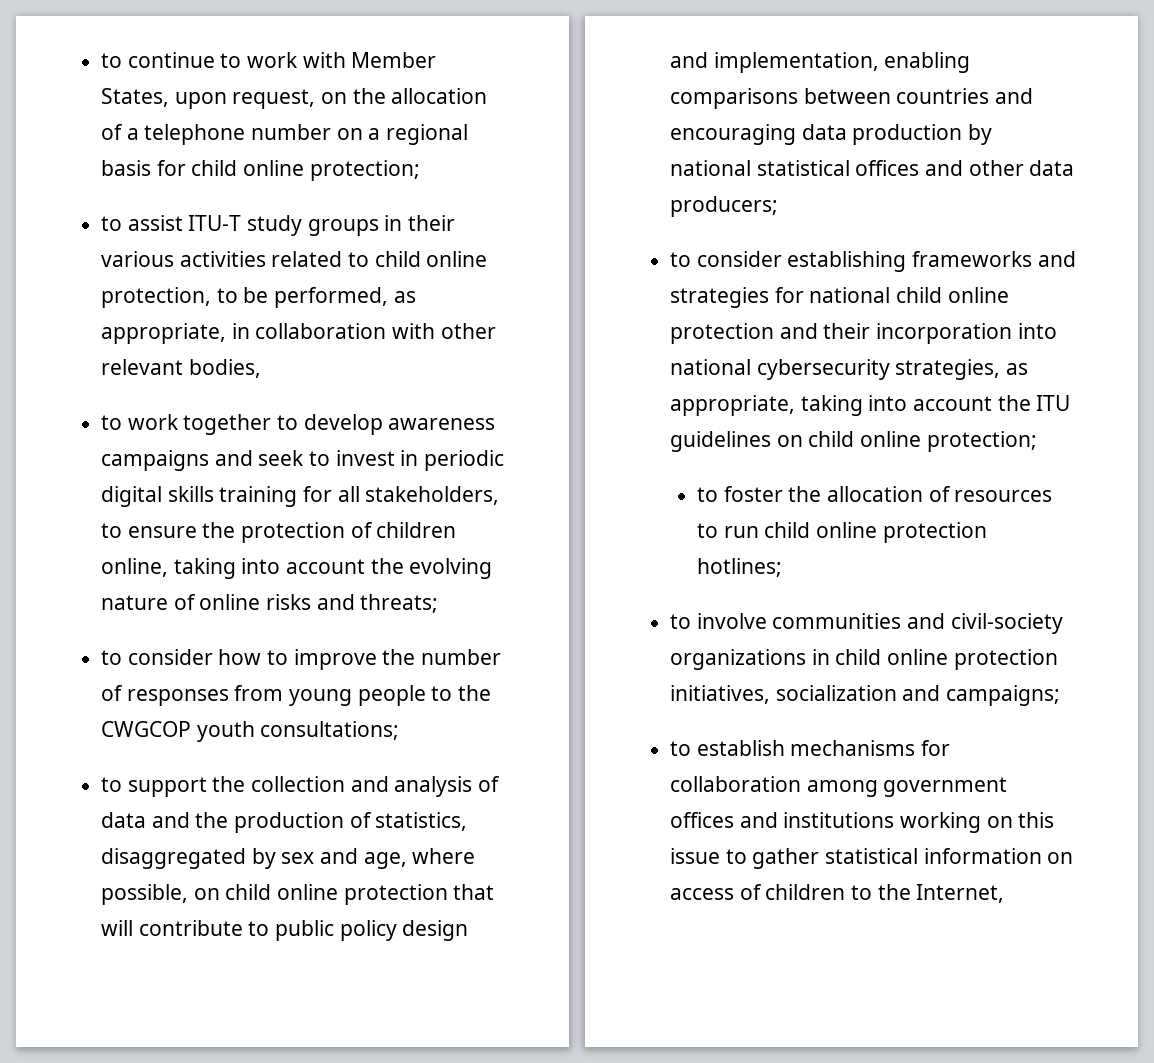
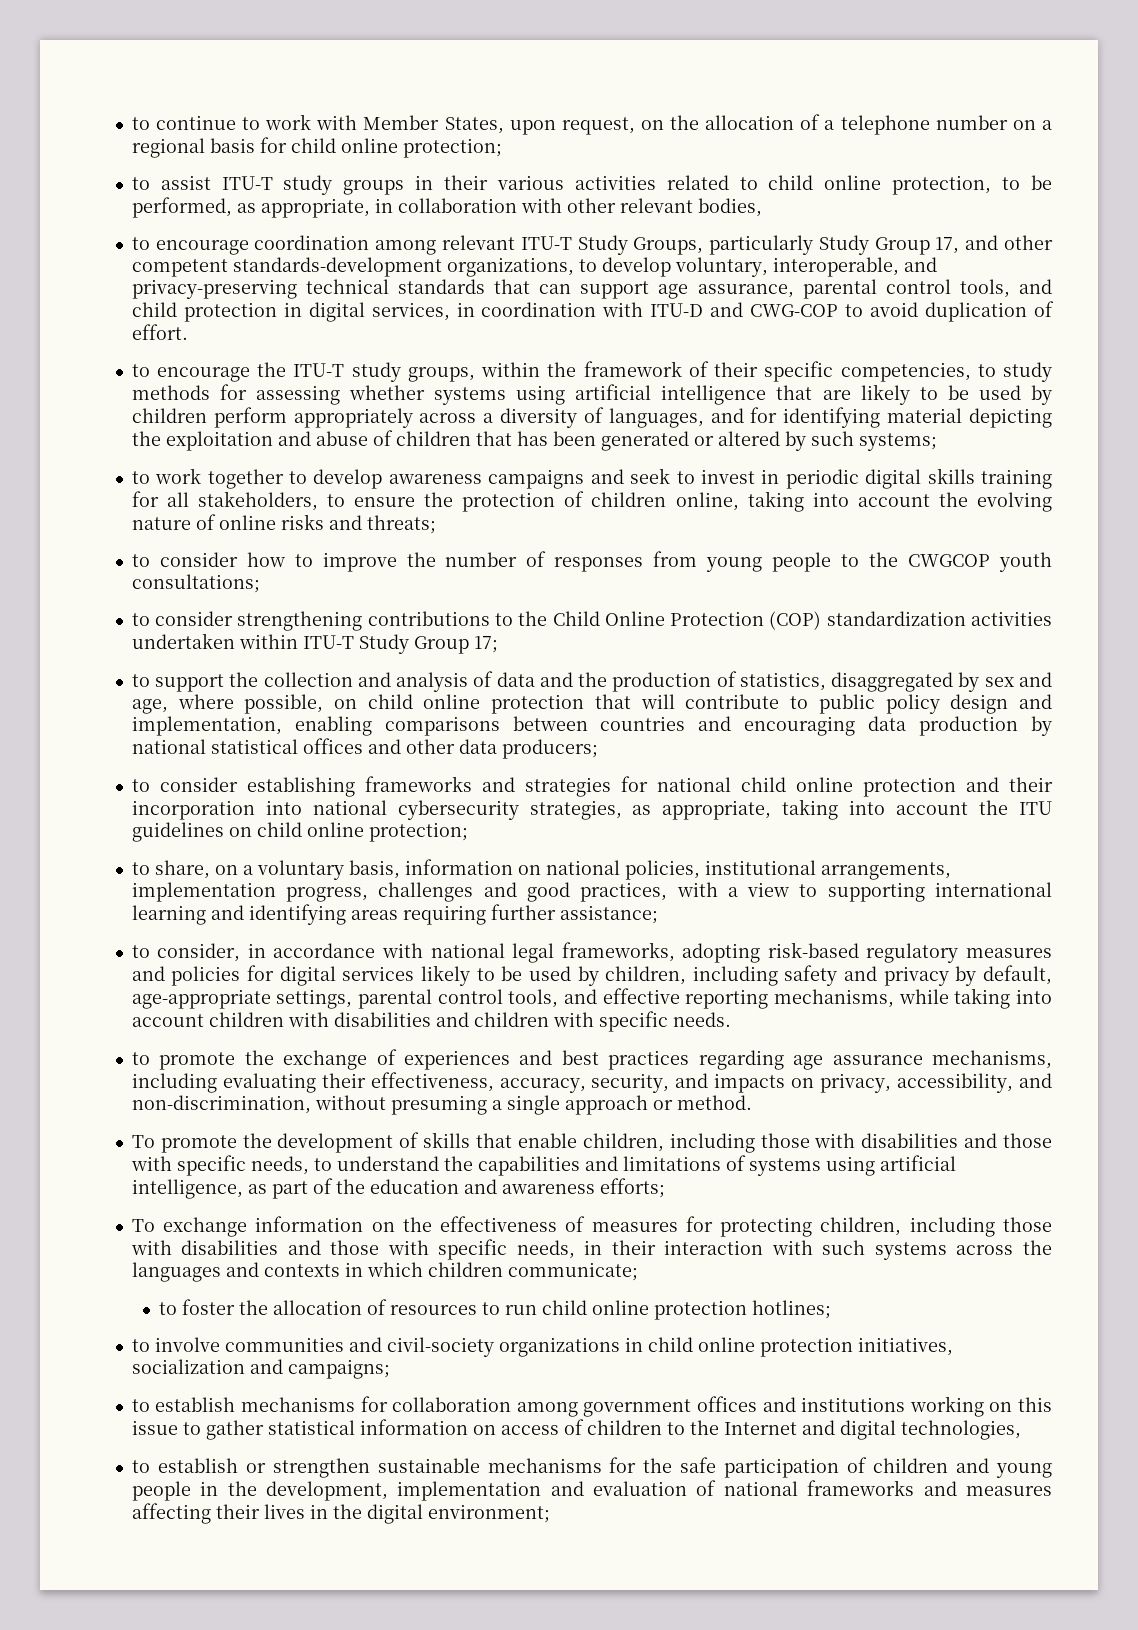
+ to encourage coordination among relevant ITU-T Study Groups, particularly Study Group 17, and other competent standards-development organizations, to develop voluntary, interoperable, and privacy-preserving technical standards that can support age assurance, parental control tools, and child protection in digital services, in coordination with ITU-D and CWG-COP to avoid duplication of effort.
+ to encourage the ITU-T study groups, within the framework of their specific competencies, to study methods for assessing whether systems using artificial intelligence that are likely to be used by children perform appropriately across a diversity of languages, and for identifying material depicting the exploitation and abuse of children that has been generated or altered by such systems;
+ to consider strengthening contributions to the Child Online Protection (COP) standardization activities undertaken within ITU-T Study Group 17;
+ to share, on a voluntary basis, information on national policies, institutional arrangements, implementation progress, challenges and good practices, with a view to supporting international learning and identifying areas requiring further assistance;
+ to consider, in accordance with national legal frameworks, adopting risk-based regulatory measures and policies for digital services likely to be used by children, including safety and privacy by default, age-appropriate settings, parental control tools, and effective reporting mechanisms, while taking into account children with disabilities and children with specific needs.
+ to promote the exchange of experiences and best practices regarding age assurance mechanisms, including evaluating their effectiveness, accuracy, security, and impacts on privacy, accessibility, and non-discrimination, without presuming a single approach or method.
+ To promote the development of skills that enable children, including those with disabilities and those with specific needs, to understand the capabilities and limitations of systems using artificial intelligence, as part of the education and awareness efforts;
+ To exchange information on the effectiveness of measures for protecting children, including those with disabilities and those with specific needs, in their interaction with such systems across the languages and contexts in which children communicate;
- to establish mechanisms for collaboration among government offices and institutions working on this issue to gather statistical information on access of children to the Internet,
+ to establish mechanisms for collaboration among government offices and institutions working on this issue to gather statistical information on access of children to the Internet and digital technologies,
+ to establish or strengthen sustainable mechanisms for the safe participation of children and young people in the development, implementation and evaluation of national frameworks and measures affecting their lives in the digital environment;

